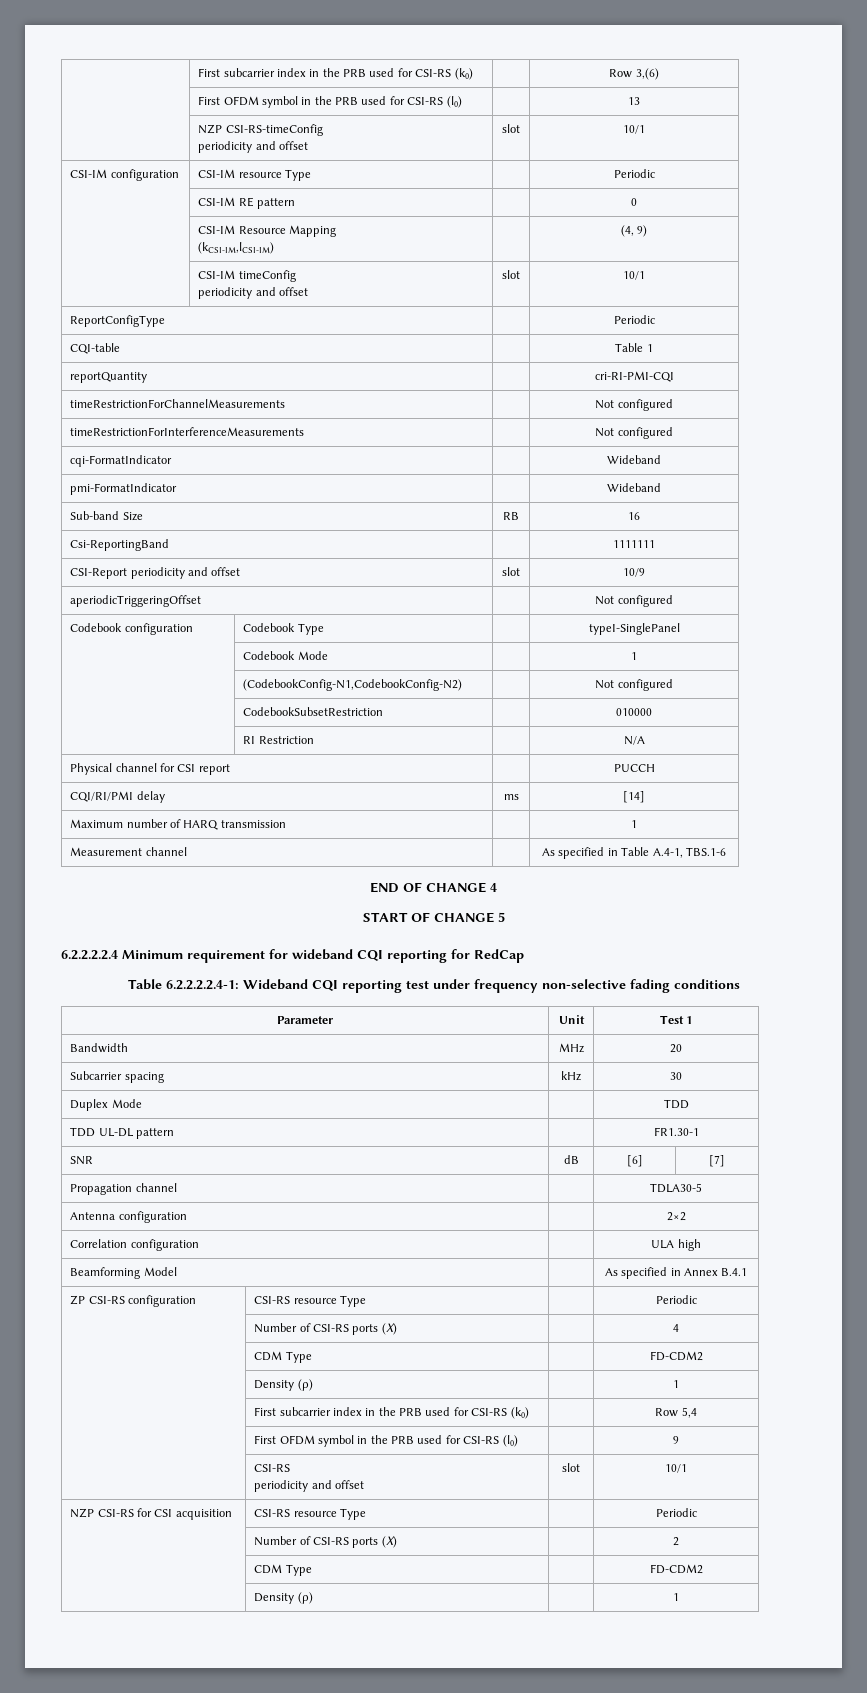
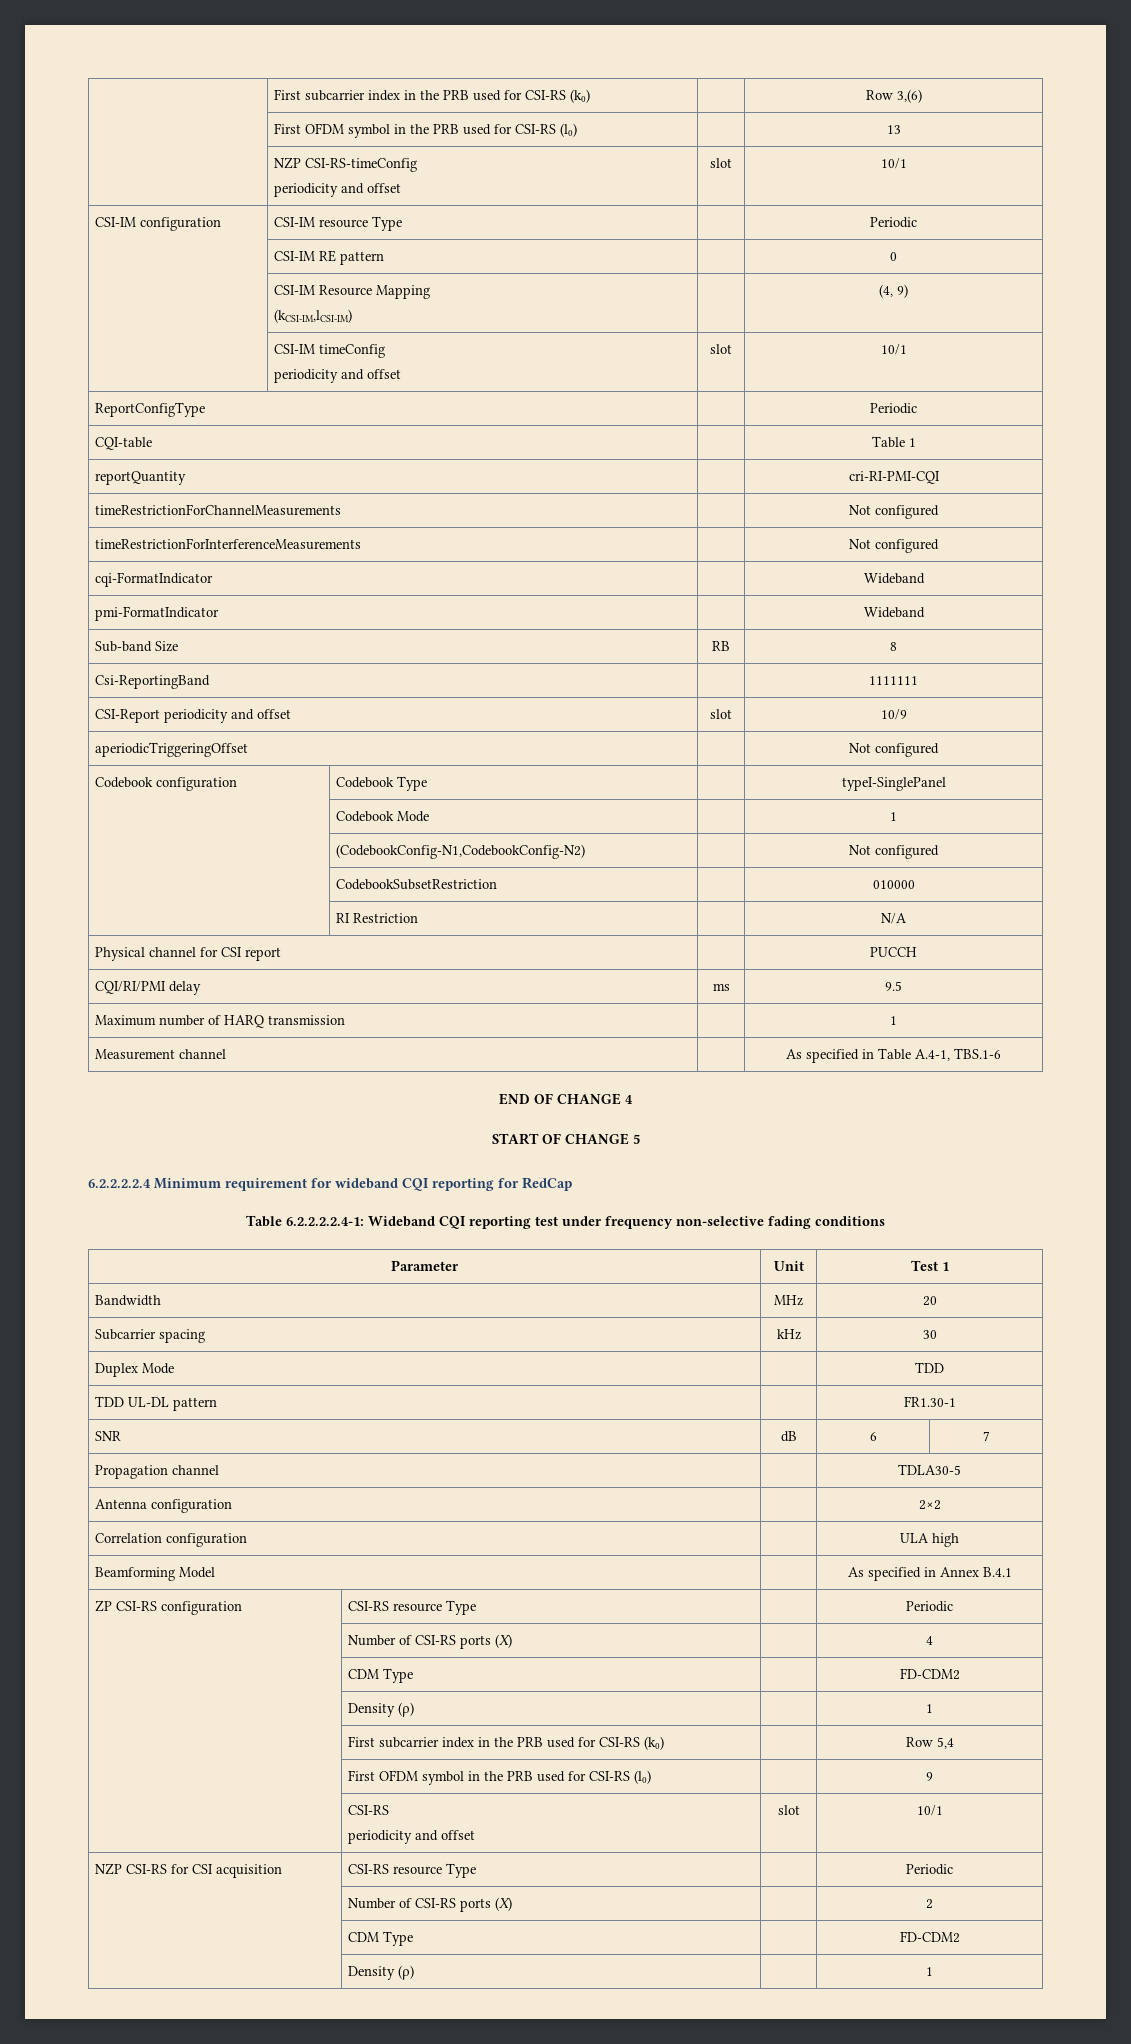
- Sub-band Size | RB | 16
+ Sub-band Size | RB | 8
- CQI/RI/PMI delay | ms | [14]
+ CQI/RI/PMI delay | ms | 9.5
- SNR | dB | [6] | [7]
+ SNR | dB | 6 | 7

